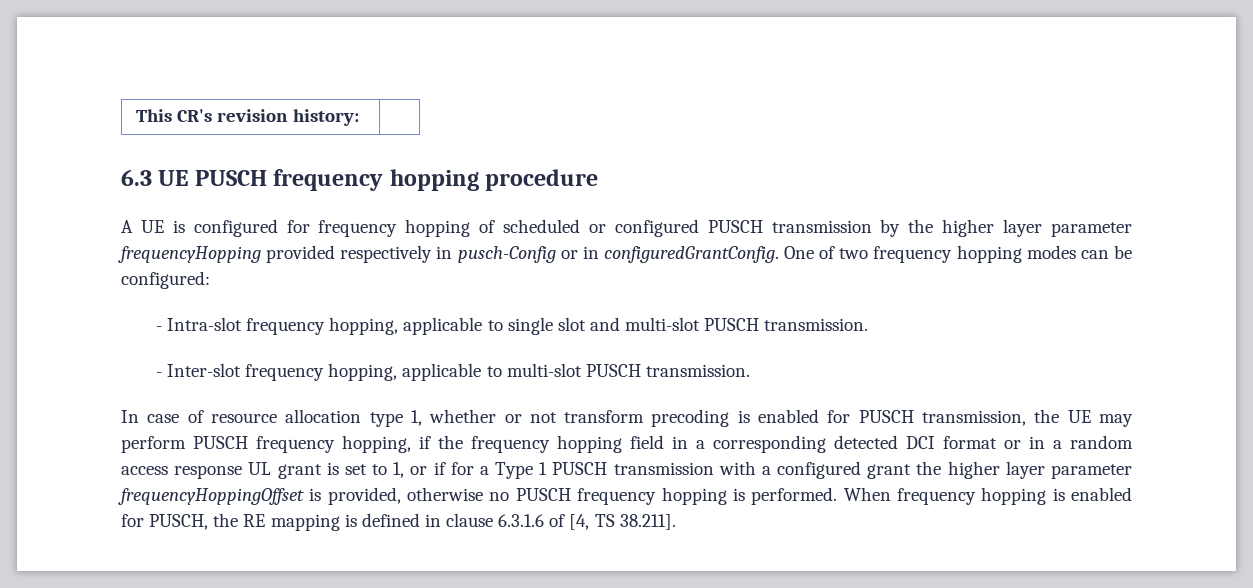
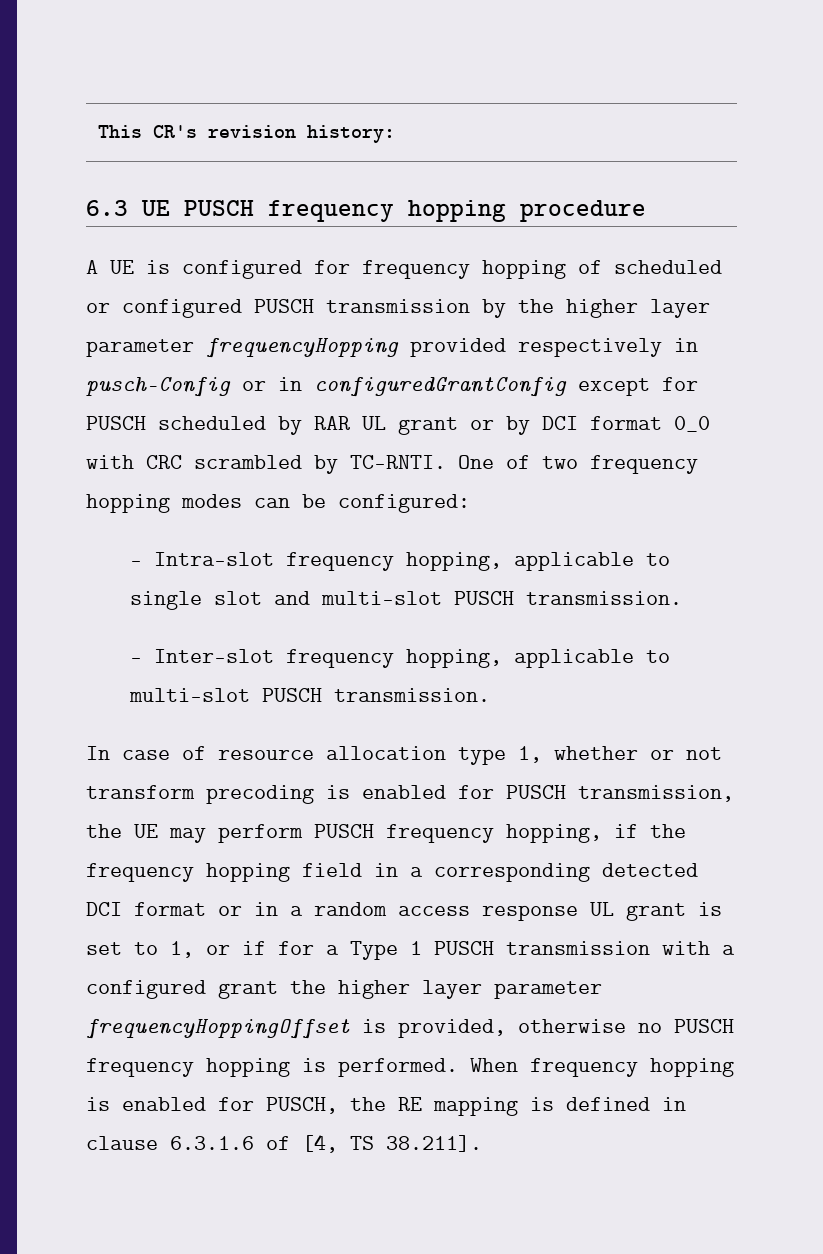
- A UE is configured for frequency hopping of scheduled or configured PUSCH transmission by the higher layer parameter frequencyHopping provided respectively in pusch-Config or in configuredGrantConfig.
+ A UE is configured for frequency hopping of scheduled or configured PUSCH transmission by the higher layer parameter frequencyHopping provided respectively in pusch-Config or in configuredGrantConfig except for PUSCH scheduled by RAR UL grant or by DCI format 0_0 with CRC scrambled by TC-RNTI.

